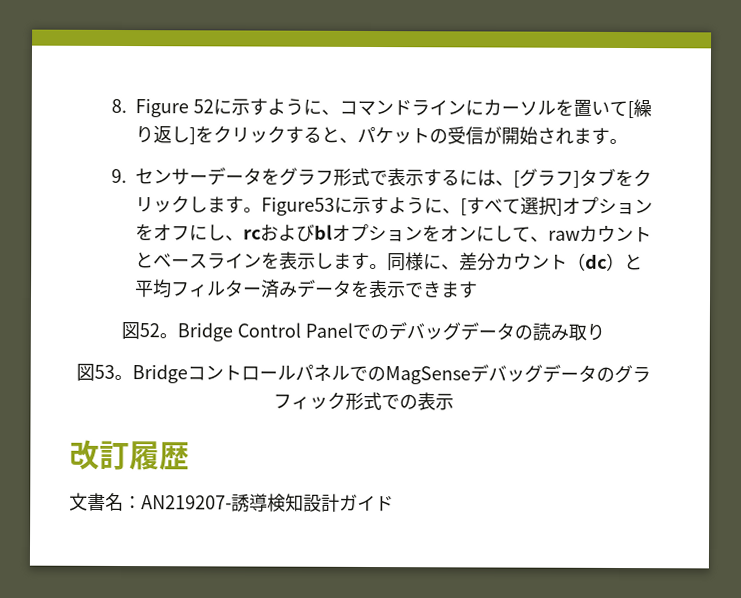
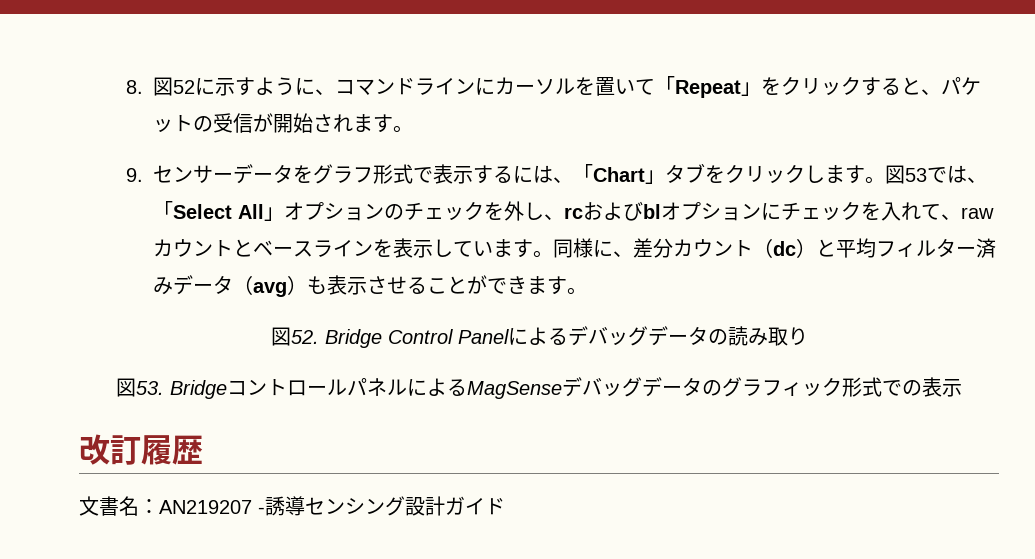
- 8. Figure 52に示すように、コマンドラインにカーソルを置いて[繰り返し]をクリックすると、パケットの受信が開始されます。
+ 8.図52に示すように、コマンドラインにカーソルを置いて「Repeat」をクリックすると、パケットの受信が開始されます。
- 9.センサーデータをグラフ形式で表示するには、[グラフ]タブをクリックします。
+ 9.センサーデータをグラフ形式で表示するには、「Chart」タブをクリックします。
- Figure53に示すように、[すべて選択]オプションをオフにし、rcおよびblオプションをオンにして、rawカウントとベースラインを表示します。
+ 図53では、「Select All」オプションのチェックを外し、rcおよびblオプションにチェックを入れて、rawカウントとベースラインを表示しています。
- 同様に、差分カウント（dc）と平均フィルター済みデータを表示できます
- 図52。Bridge Control Panelでのデバッグデータの読み取り
+ 同様に、差分カウント（dc）と平均フィルター済みデータ（avg）も表示させることができます。
+ 図52. Bridge Control Panelによるデバッグデータの読み取り
- 図53。BridgeコントロールパネルでのMagSenseデバッグデータのグラフィック形式での表示
+ 図53. BridgeコントロールパネルによるMagSenseデバッグデータのグラフィック形式での表示
- 文書名：AN219207-誘導検知設計ガイド
+ 文書名：AN219207 -誘導センシング設計ガイド

